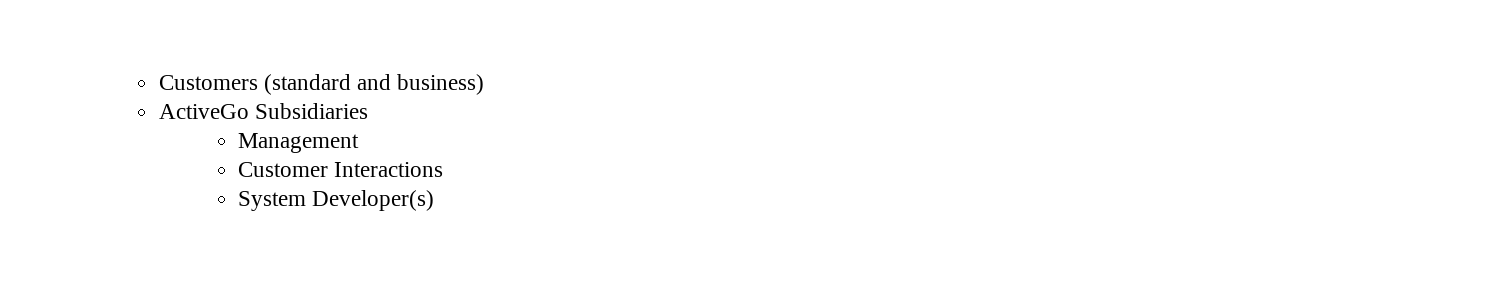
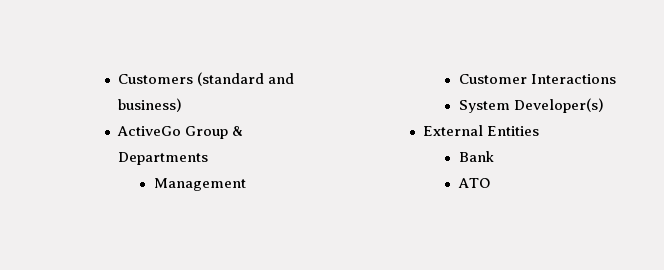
- ActiveGo Subsidiaries
+ ActiveGo Group & Departments
+ External Entities
+ Bank
+ ATO

